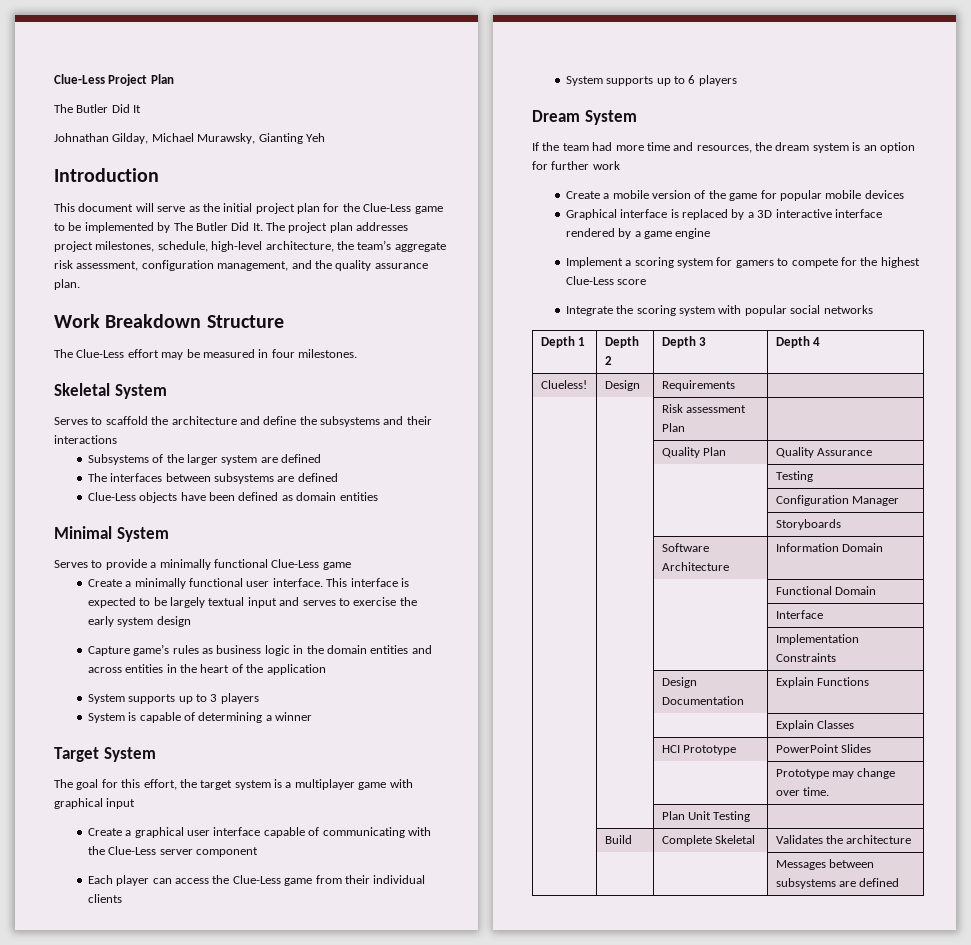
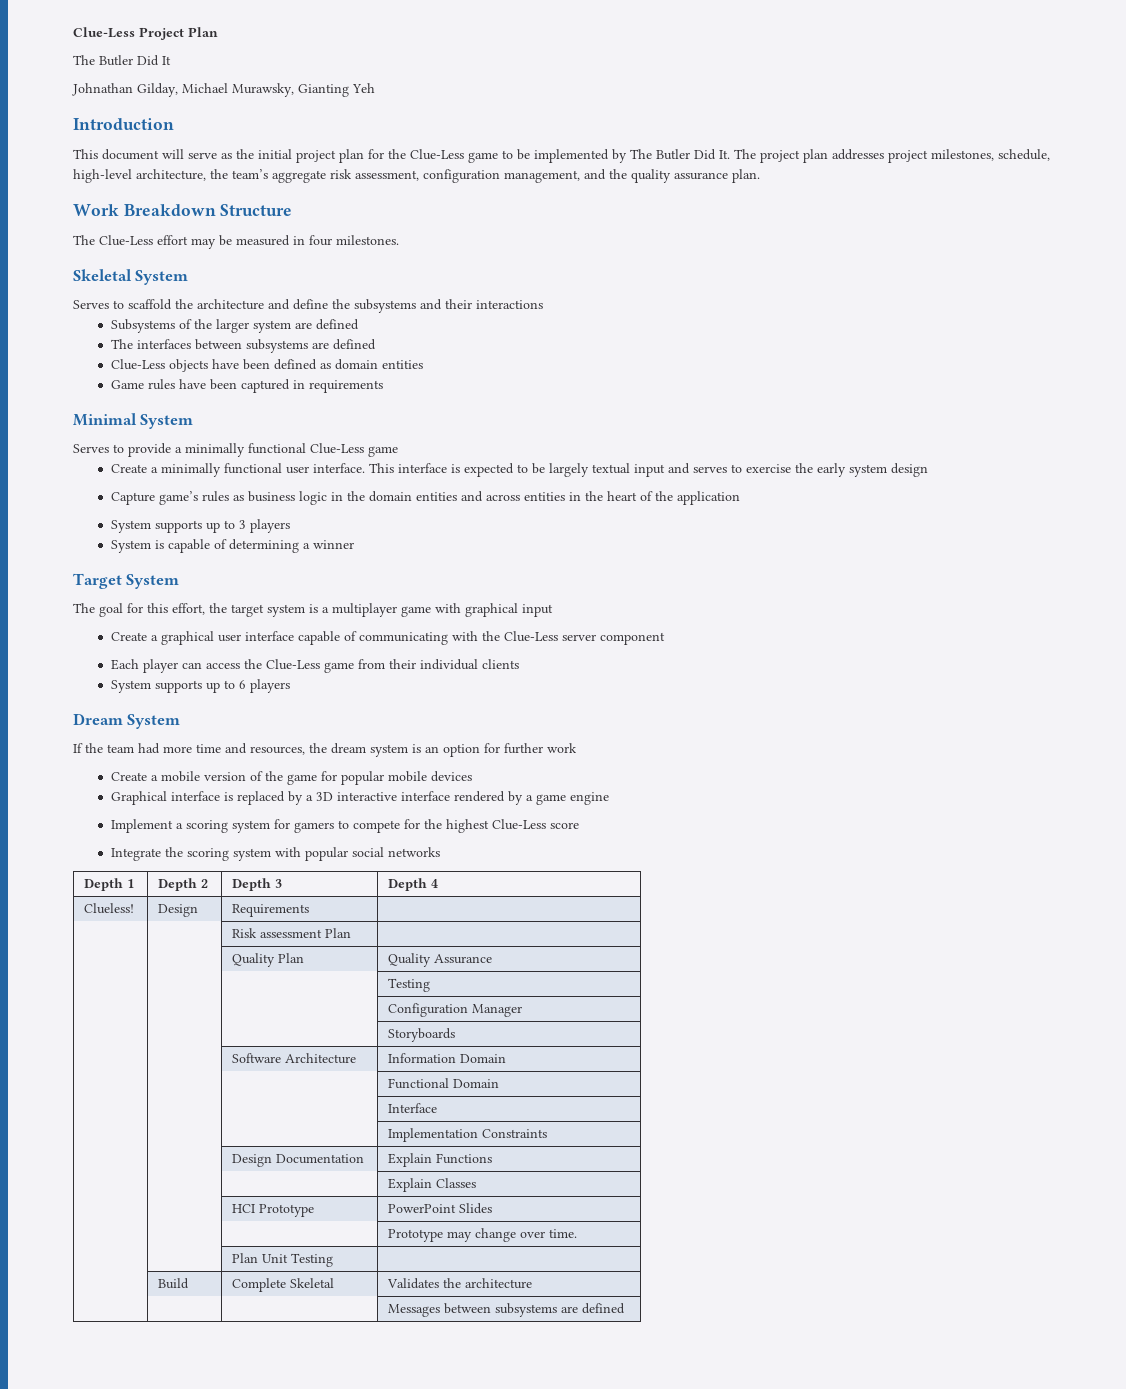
+ Game rules have been captured in requirements

